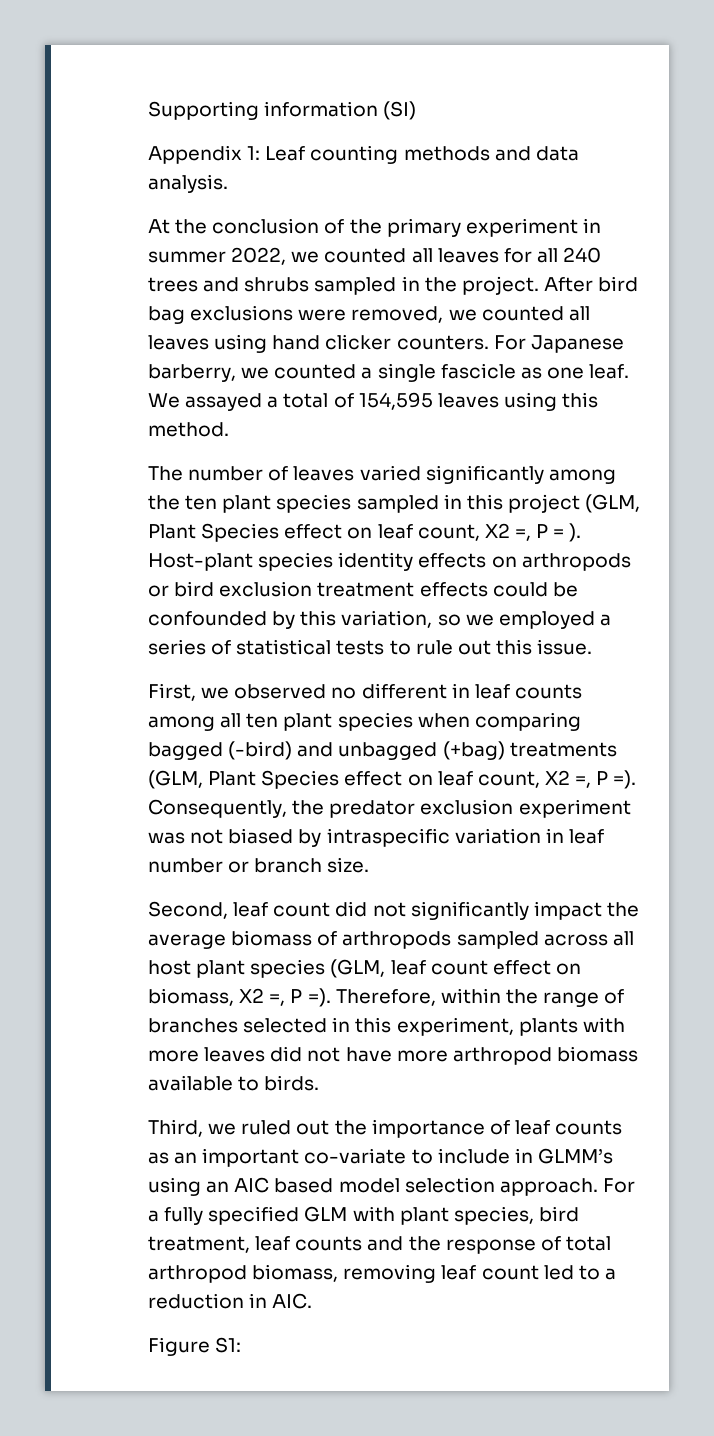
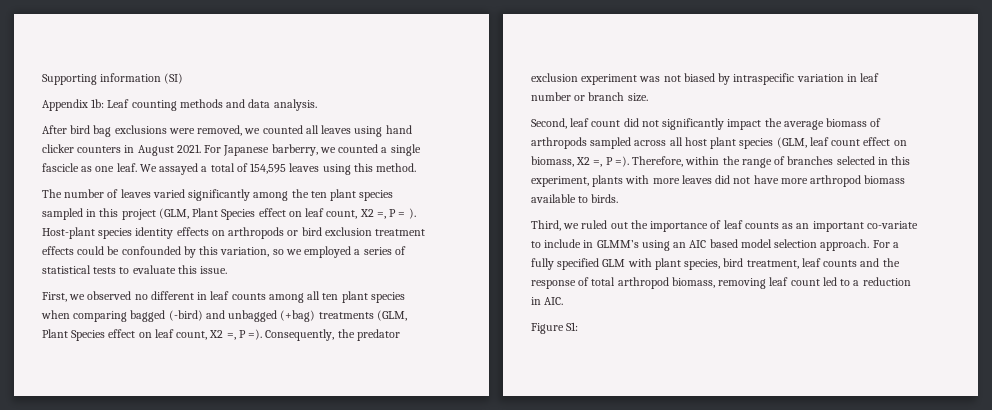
- Appendix 1: Leaf counting methods and data analysis.
+ Appendix 1b: Leaf counting methods and data analysis.
- At the conclusion of the primary experiment in summer 2022, we counted all leaves for all 240 trees and shrubs sampled in the project. After bird bag exclusions were removed, we counted all leaves using hand clicker counters.
+ After bird bag exclusions were removed, we counted all leaves using hand clicker counters in August 2021.
- Host-plant species identity effects on arthropods or bird exclusion treatment effects could be confounded by this variation, so we employed a series of statistical tests to rule out this issue.
+ Host-plant species identity effects on arthropods or bird exclusion treatment effects could be confounded by this variation, so we employed a series of statistical tests to evaluate this issue.

